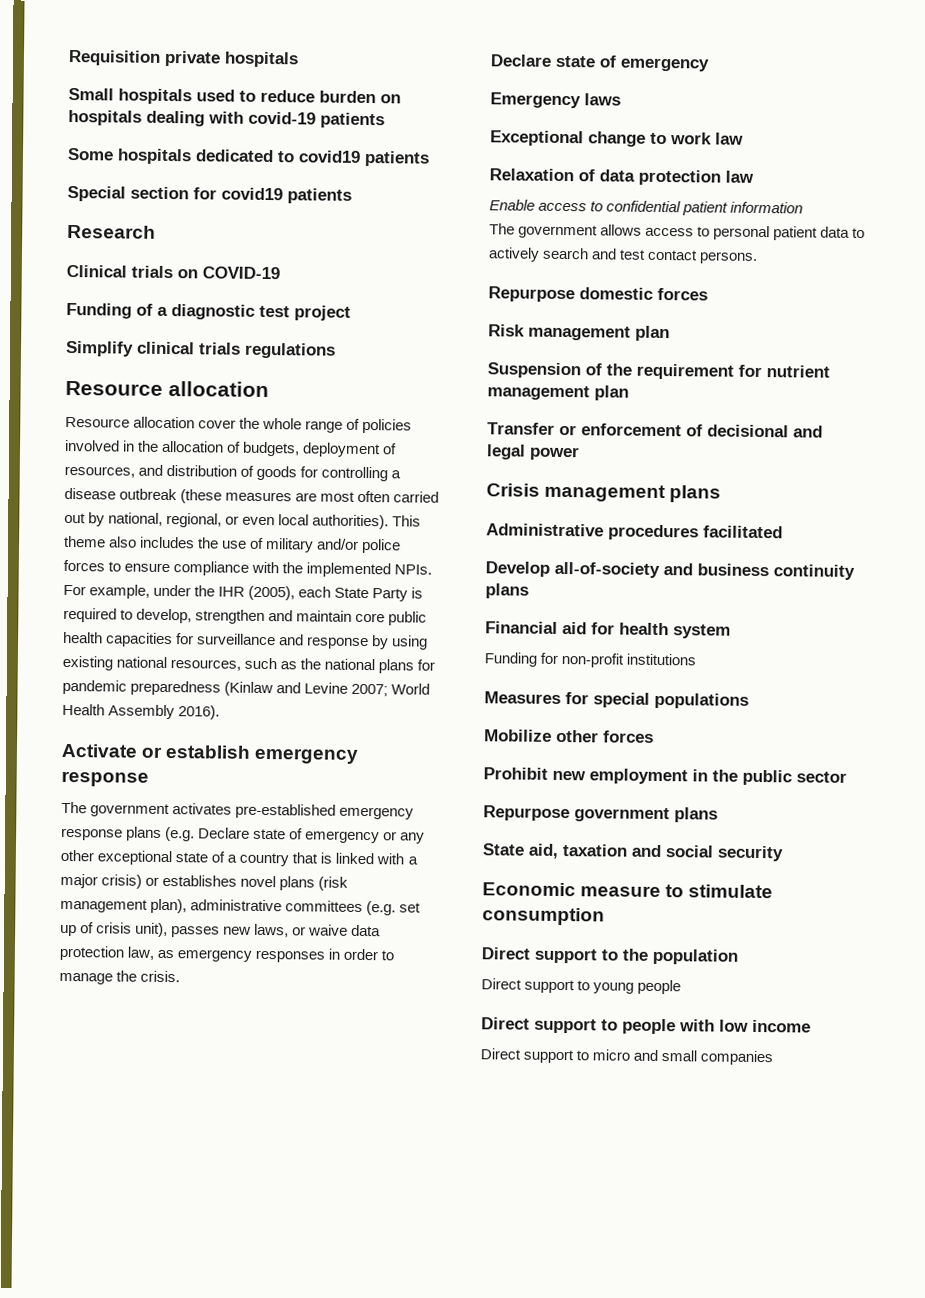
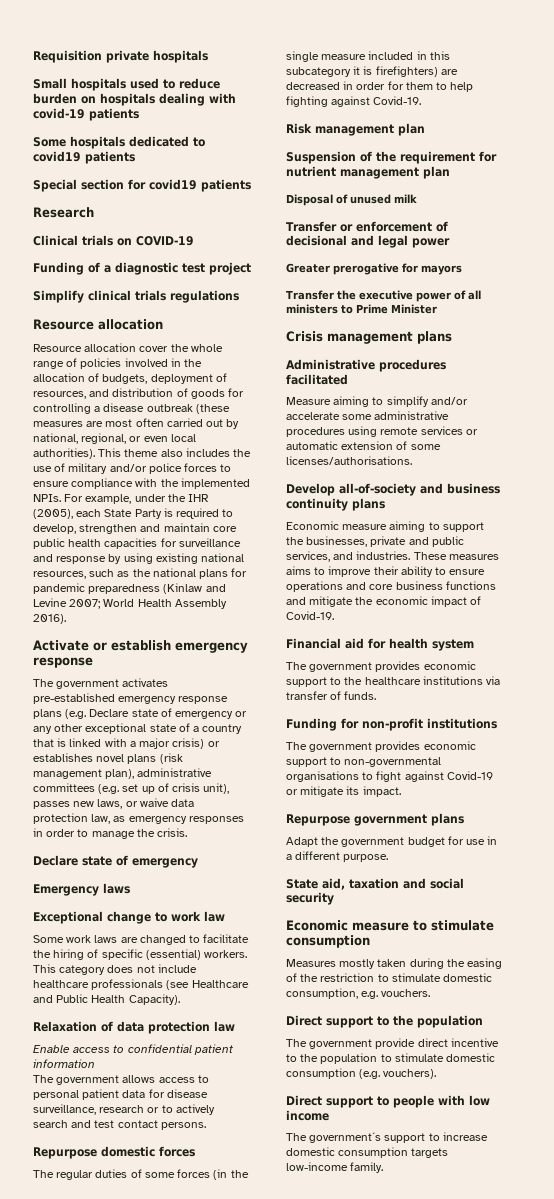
+ Some work laws are changed to facilitate the hiring of specific (essential) workers. This category does not include healthcare professionals (see Healthcare and Public Health Capacity).
- The government allows access to personal patient data to actively search and test contact persons.
+ The government allows access to personal patient data for disease surveillance, research or to actively search and test contact persons.
+ The regular duties of some forces (in the single measure included in this subcategory it is firefighters) are decreased in order for them to help fighting against Covid-19.
+ Disposal of unused milk
+ Greater prerogative for mayors
+ Transfer the executive power of all ministers to Prime Minister
+ Measure aiming to simplify and/or accelerate some administrative procedures using remote services or automatic extension of some licenses/authorisations.
+ Economic measure aiming to support the businesses, private and public services, and industries. These measures aims to improve their ability to ensure operations and core business functions and mitigate the economic impact of Covid-19.
+ The government provides economic support to the healthcare institutions via transfer of funds.
  Funding for non-profit institutions
- Measures for special populations
- Mobilize other forces
- Prohibit new employment in the public sector
+ The government provides economic support to non-governmental organisations to fight against Covid-19 or mitigate its impact.
  Repurpose government plans
+ Adapt the government budget for use in a different purpose.
+ Measures mostly taken during the easing of the restriction to stimulate domestic consumption, e.g. vouchers.
- Direct support to young people
+ The government provide direct incentive to the population to stimulate domestic consumption (e.g. vouchers).
- Direct support to micro and small companies
+ The government´s support to increase domestic consumption targets low-income family.

